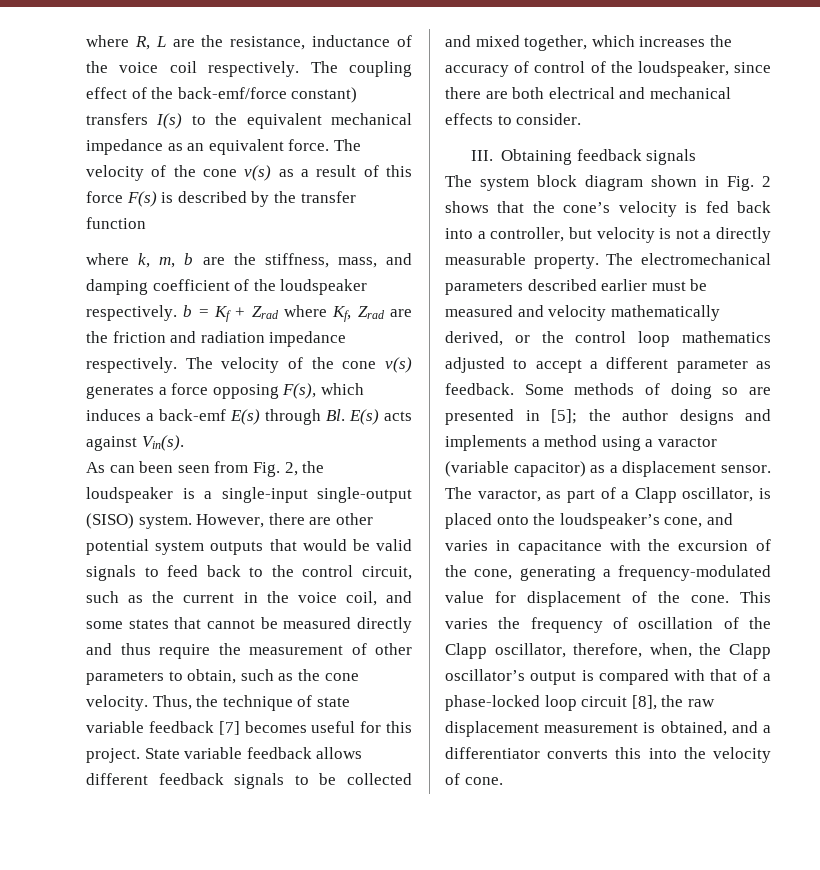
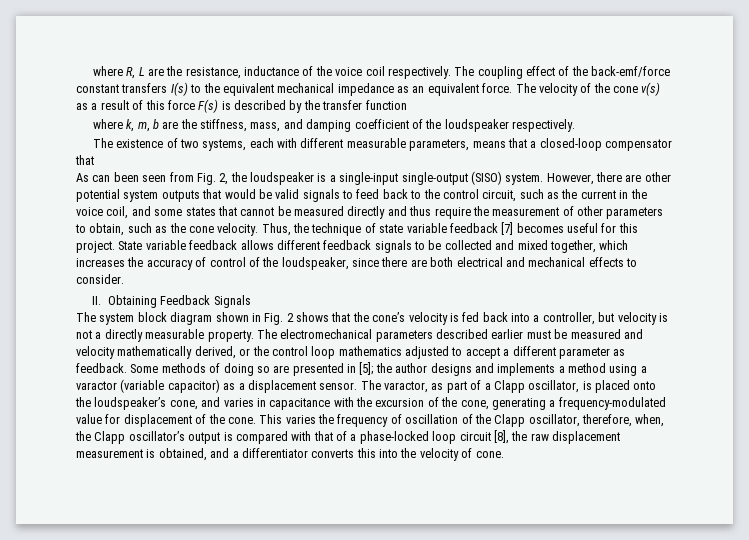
- The coupling effect of the back-emf/force constant) transfers I(s) to the equivalent mechanical impedance as an equivalent force.
+ The coupling effect of the back-emf/force constant transfers I(s) to the equivalent mechanical impedance as an equivalent force.
- where k, m, b are the stiffness, mass, and damping coefficient of the loudspeaker respectively. b = Kf + Zrad where Kf, Zrad are the friction and radiation impedance respectively. The velocity of the cone v(s) generates a force opposing F(s), which induces a back-emf E(s) through Bl. E(s) acts against Vin(s).
+ where k, m, b are the stiffness, mass, and damping coefficient of the loudspeaker respectively.
+ The existence of two systems, each with different measurable parameters, means that a closed-loop compensator that
- III. Obtaining feedback signals
+ II. Obtaining Feedback Signals

